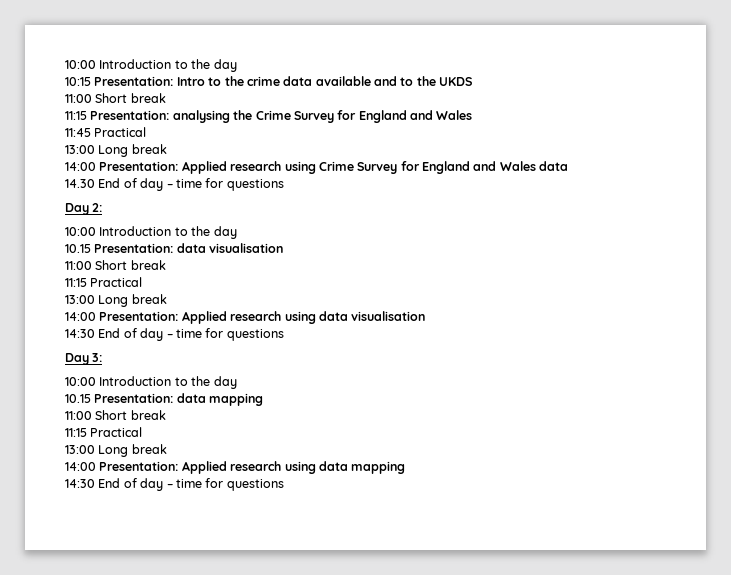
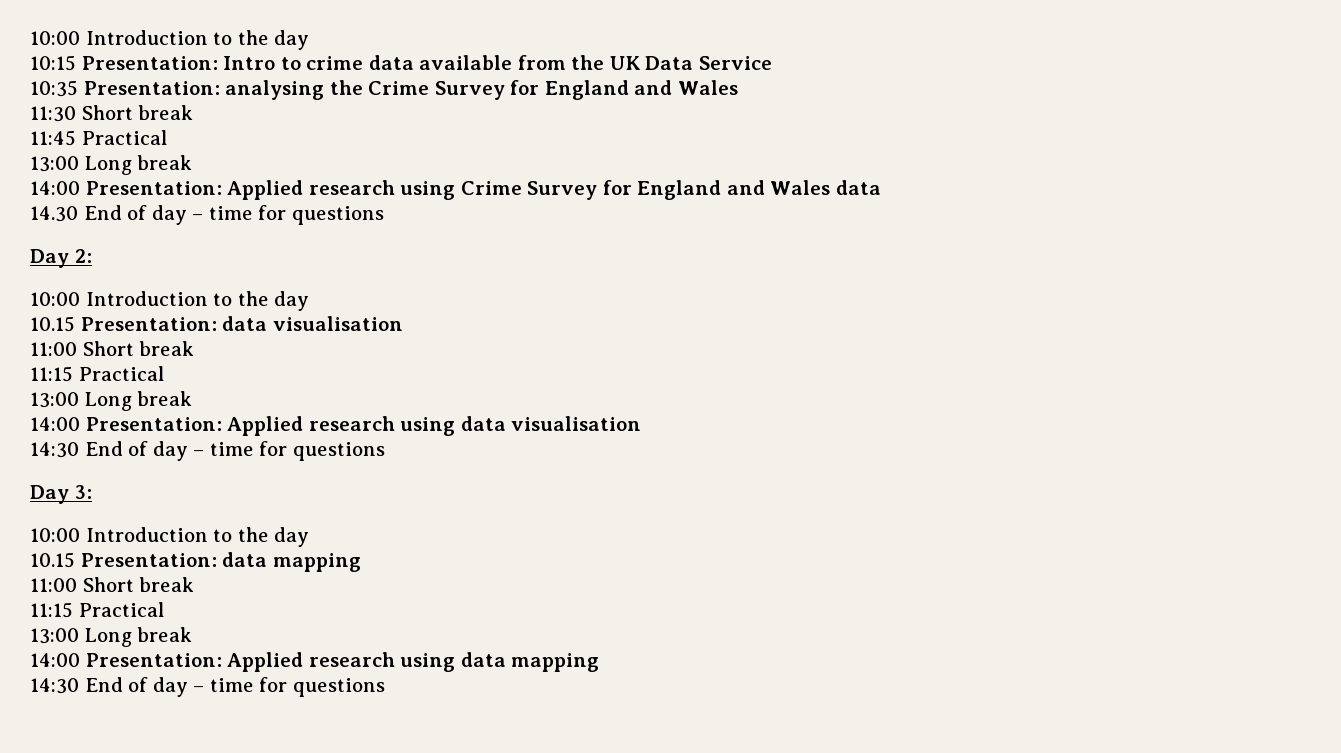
- 10:15 Presentation: Intro to the crime data available and to the UKDS
- 11:00 Short break
- 11:15 Presentation: analysing the Crime Survey for England and Wales
+ 10:15 Presentation: Intro to crime data available from the UK Data Service
+ 10:35 Presentation: analysing the Crime Survey for England and Wales
+ 11:30 Short break

